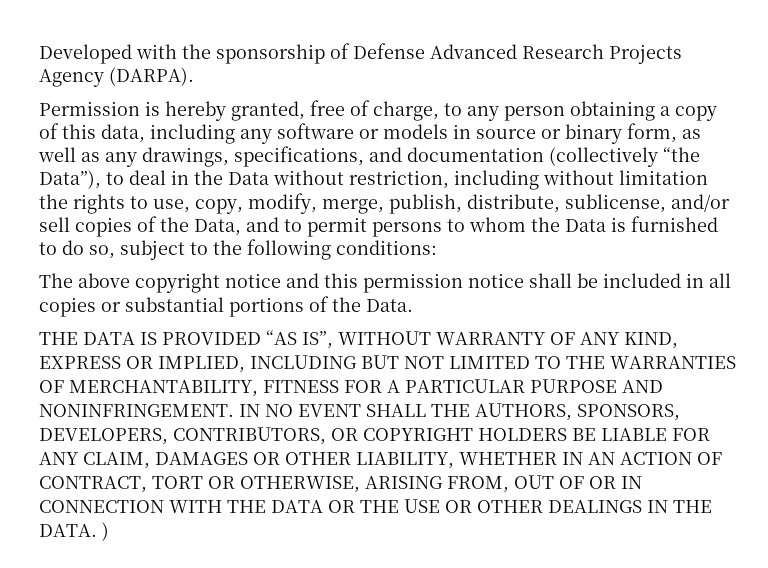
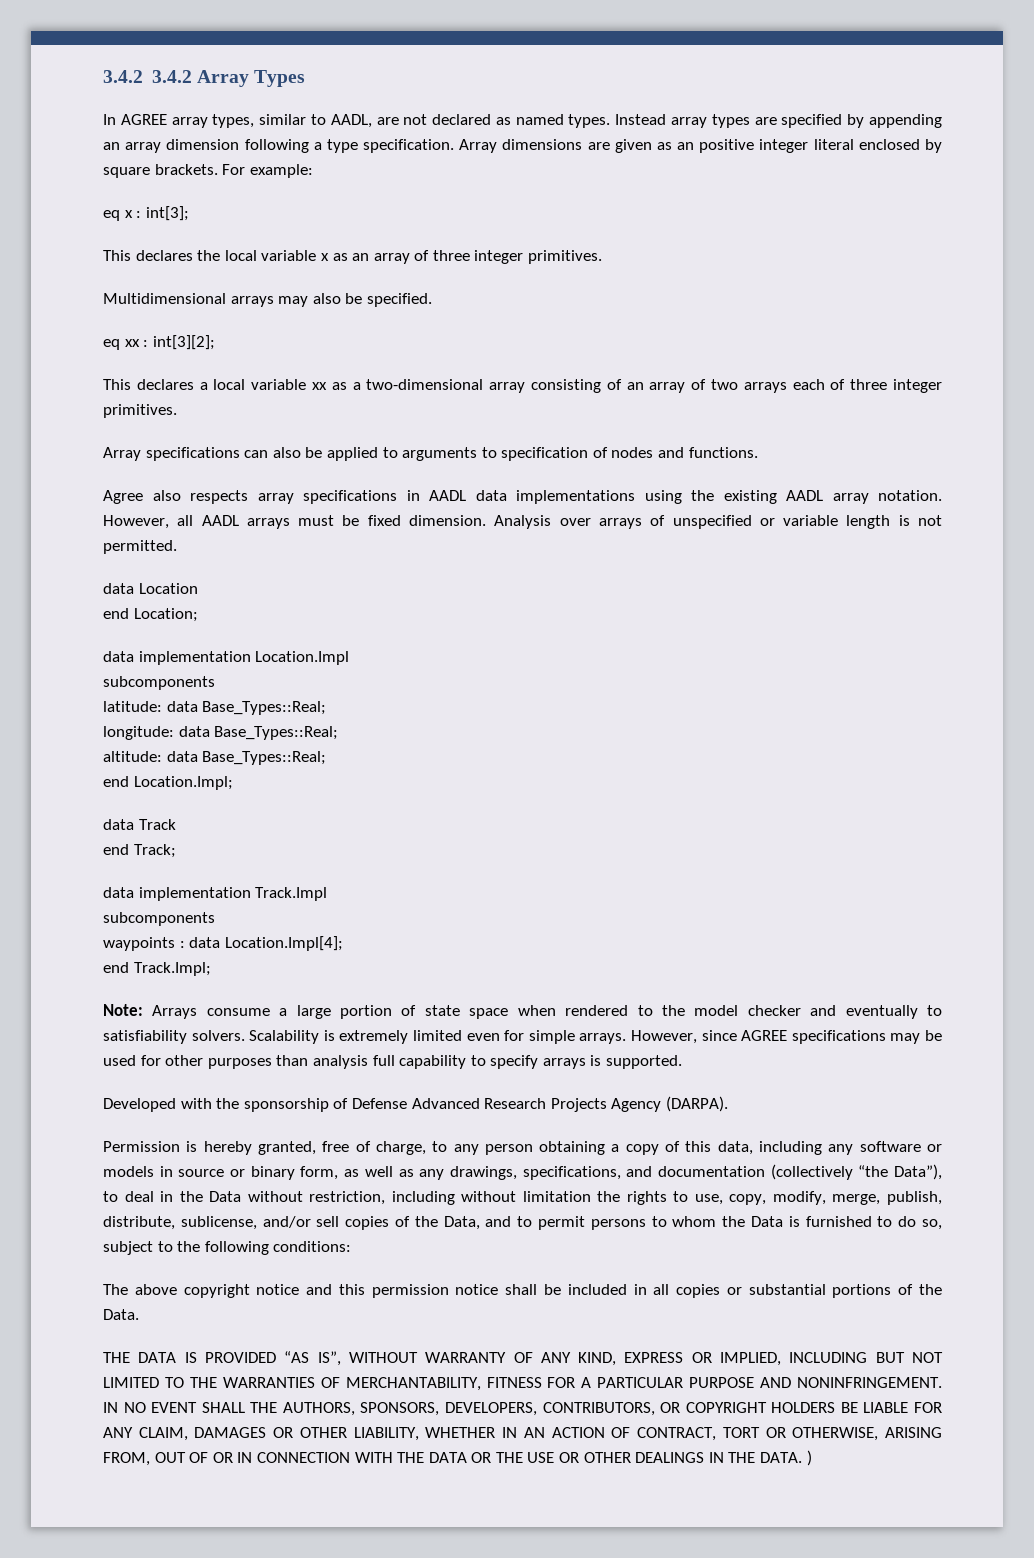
+ 3.4.2 3.4.2 Array Types
+ In AGREE array types, similar to AADL, are not declared as named types. Instead array types are specified by appending an array dimension following a type specification. Array dimensions are given as an positive integer literal enclosed by square brackets. For example:
+ eq x : int[3];
+ This declares the local variable x as an array of three integer primitives.
+ Multidimensional arrays may also be specified.
+ eq xx : int[3][2];
+ This declares a local variable xx as a two-dimensional array consisting of an array of two arrays each of three integer primitives.
+ Array specifications can also be applied to arguments to specification of nodes and functions.
+ Agree also respects array specifications in AADL data implementations using the existing AADL array notation. However, all AADL arrays must be fixed dimension. Analysis over arrays of unspecified or variable length is not permitted.
+ data Location
+ end Location;
+ data implementation Location.Impl
+ subcomponents
+ latitude: data Base_Types::Real;
+ longitude: data Base_Types::Real;
+ altitude: data Base_Types::Real;
+ end Location.Impl;
+ data Track
+ end Track;
+ data implementation Track.Impl
+ subcomponents
+ waypoints : data Location.Impl[4];
+ end Track.Impl;
+ Note: Arrays consume a large portion of state space when rendered to the model checker and eventually to satisfiability solvers. Scalability is extremely limited even for simple arrays. However, since AGREE specifications may be used for other purposes than analysis full capability to specify arrays is supported.

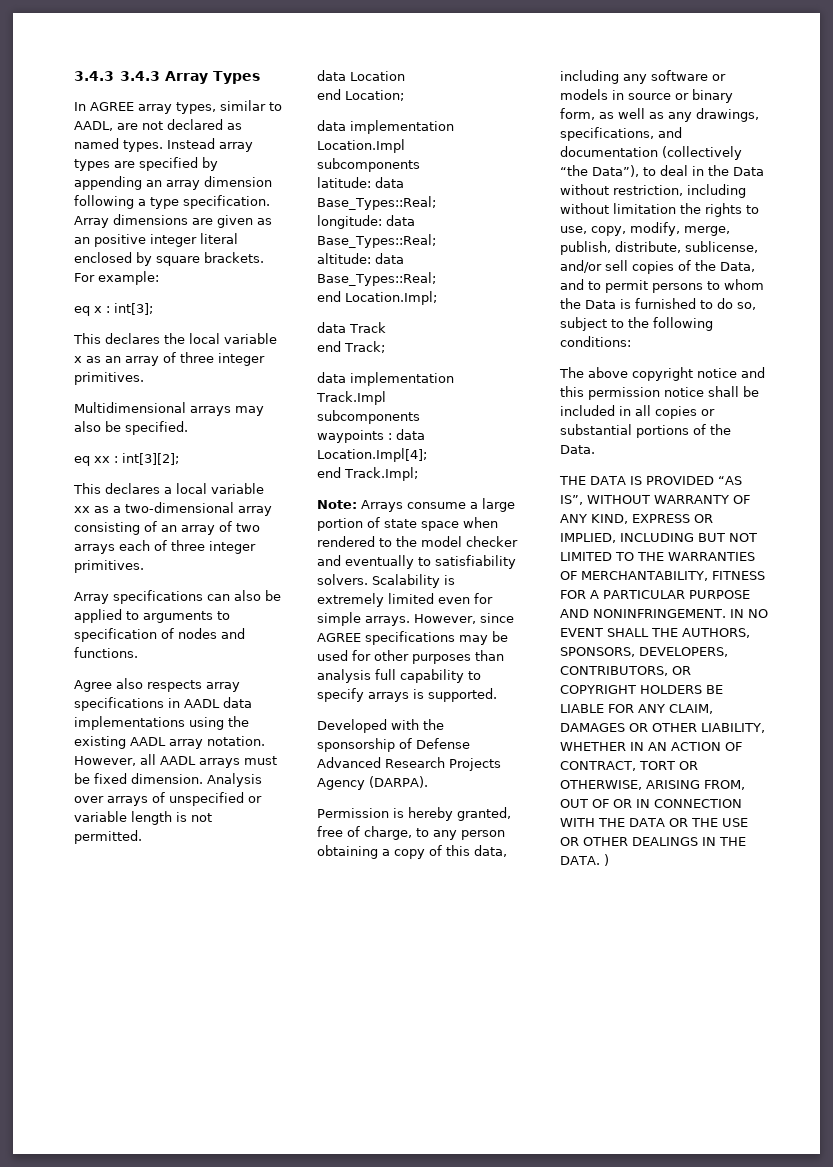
- 3.4.2 3.4.2 Array Types
+ 3.4.3 3.4.3 Array Types

